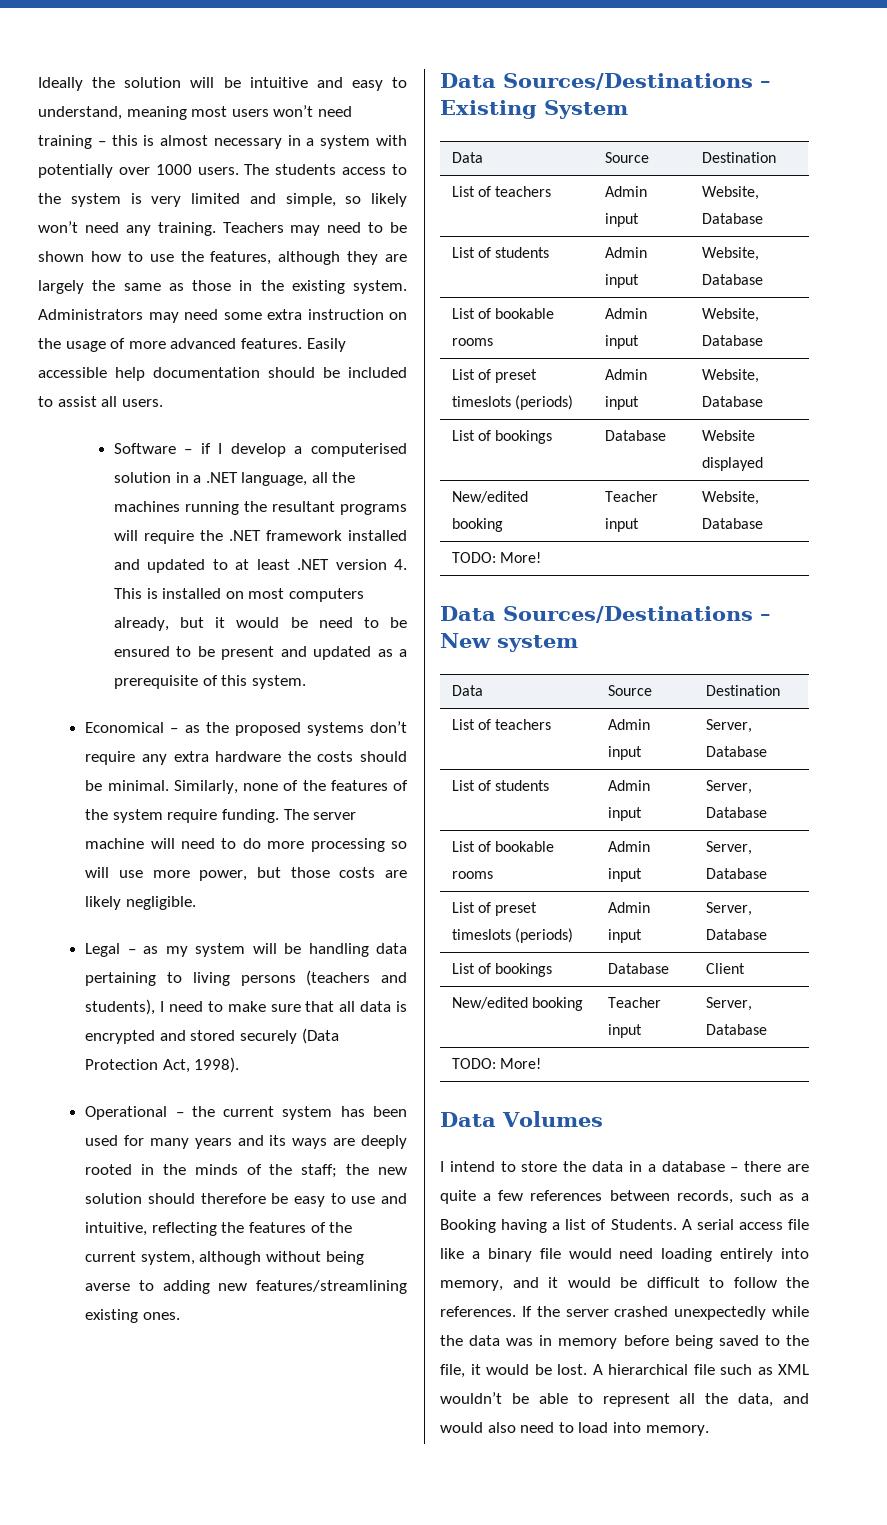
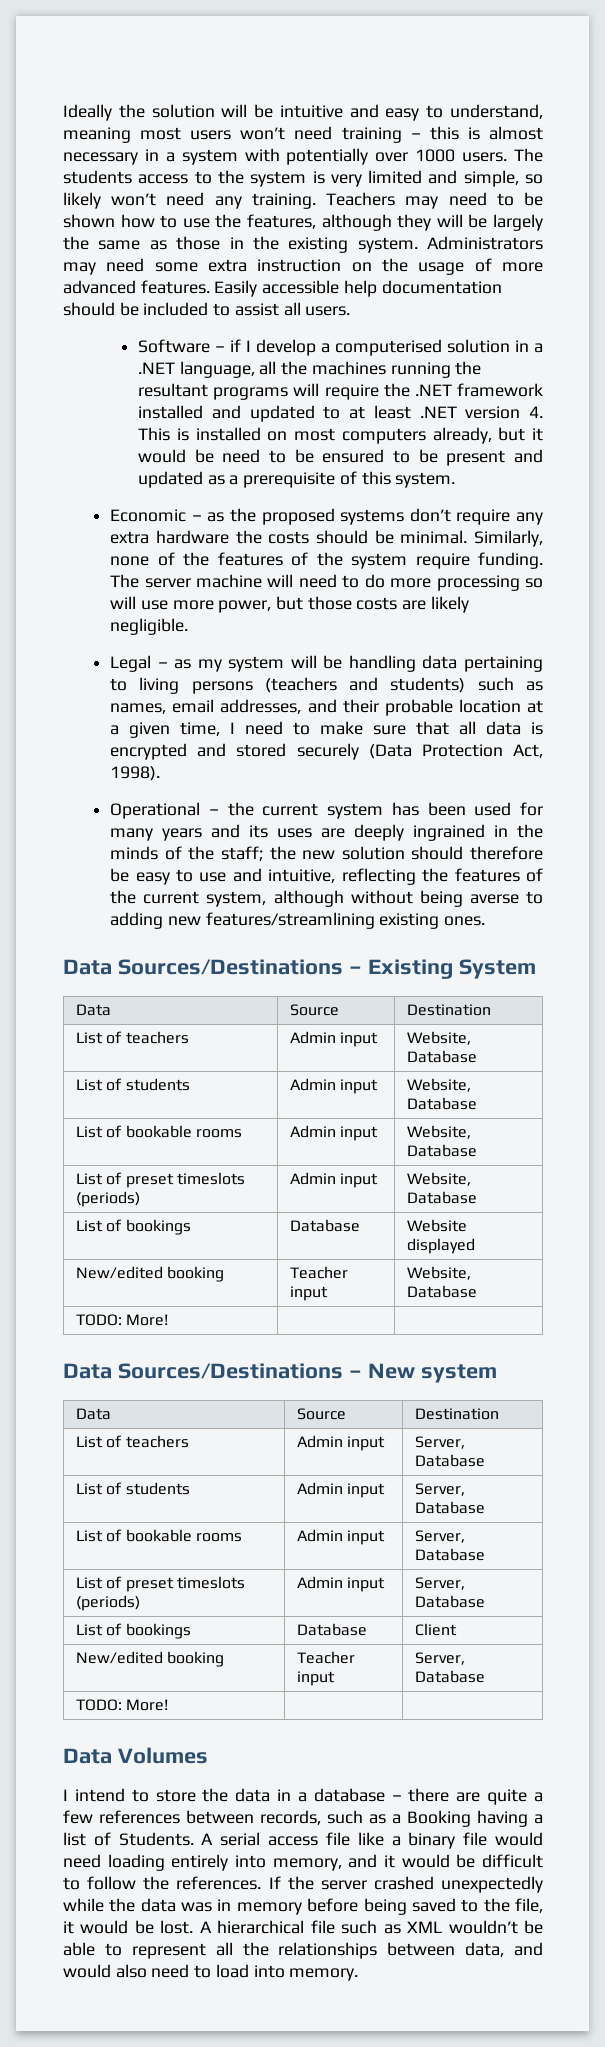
- Teachers may need to be shown how to use the features, although they are largely the same as those in the existing system.
+ Teachers may need to be shown how to use the features, although they will be largely the same as those in the existing system.
- Economical – as the proposed systems don’t require any extra hardware the costs should be minimal.
+ Economic – as the proposed systems don’t require any extra hardware the costs should be minimal.
- Legal – as my system will be handling data pertaining to living persons (teachers and students), I need to make sure that all data is encrypted and stored securely (Data Protection Act, 1998).
+ Legal – as my system will be handling data pertaining to living persons (teachers and students) such as names, email addresses, and their probable location at a given time, I need to make sure that all data is encrypted and stored securely (Data Protection Act, 1998).
- Operational – the current system has been used for many years and its ways are deeply rooted in the minds of the staff; the new solution should therefore be easy to use and intuitive, reflecting the features of the current system, although without being averse to adding new features/streamlining existing ones.
+ Operational – the current system has been used for many years and its uses are deeply ingrained in the minds of the staff; the new solution should therefore be easy to use and intuitive, reflecting the features of the current system, although without being averse to adding new features/streamlining existing ones.
- A hierarchical file such as XML wouldn’t be able to represent all the data, and would also need to load into memory.
+ A hierarchical file such as XML wouldn’t be able to represent all the relationships between data, and would also need to load into memory.

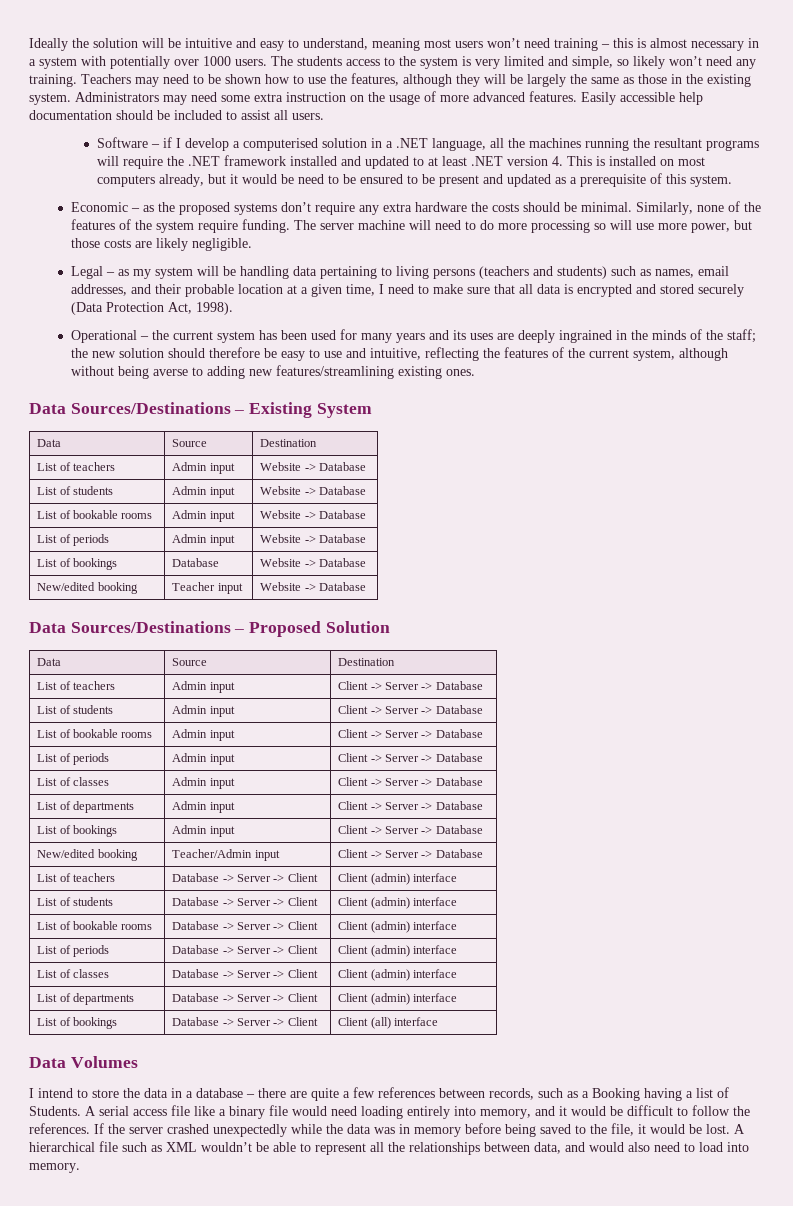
- List of teachers | Admin input | Website, Database
- List of students | Admin input | Website, Database
- List of bookable rooms | Admin input | Website, Database
- List of preset timeslots (periods) | Admin input | Website, Database
+ List of teachers | Admin input | Website -> Database
+ List of students | Admin input | Website -> Database
+ List of bookable rooms | Admin input | Website -> Database
+ List of periods | Admin input | Website -> Database
- List of bookings | Database | Website displayed
- New/edited booking | Teacher input | Website, Database
- TODO: More! | |
- Data Sources/Destinations – New system
+ List of bookings | Database | Website -> Database
+ New/edited booking | Teacher input | Website -> Database
+ Data Sources/Destinations – Proposed Solution
  Data | Source | Destination
- List of teachers | Admin input | Server, Database
- List of students | Admin input | Server, Database
- List of bookable rooms | Admin input | Server, Database
- List of preset timeslots (periods) | Admin input | Server, Database
- List of bookings | Database | Client
- New/edited booking | Teacher input | Server, Database
- TODO: More! | |
+ List of teachers | Admin input | Client -> Server -> Database
+ List of students | Admin input | Client -> Server -> Database
+ List of bookable rooms | Admin input | Client -> Server -> Database
+ List of periods | Admin input | Client -> Server -> Database
+ List of classes | Admin input | Client -> Server -> Database
+ List of departments | Admin input | Client -> Server -> Database
+ List of bookings | Admin input | Client -> Server -> Database
+ New/edited booking | Teacher/Admin input | Client -> Server -> Database
+ List of teachers | Database -> Server -> Client | Client (admin) interface
+ List of students | Database -> Server -> Client | Client (admin) interface
+ List of bookable rooms | Database -> Server -> Client | Client (admin) interface
+ List of periods | Database -> Server -> Client | Client (admin) interface
+ List of classes | Database -> Server -> Client | Client (admin) interface
+ List of departments | Database -> Server -> Client | Client (admin) interface
+ List of bookings | Database -> Server -> Client | Client (all) interface

